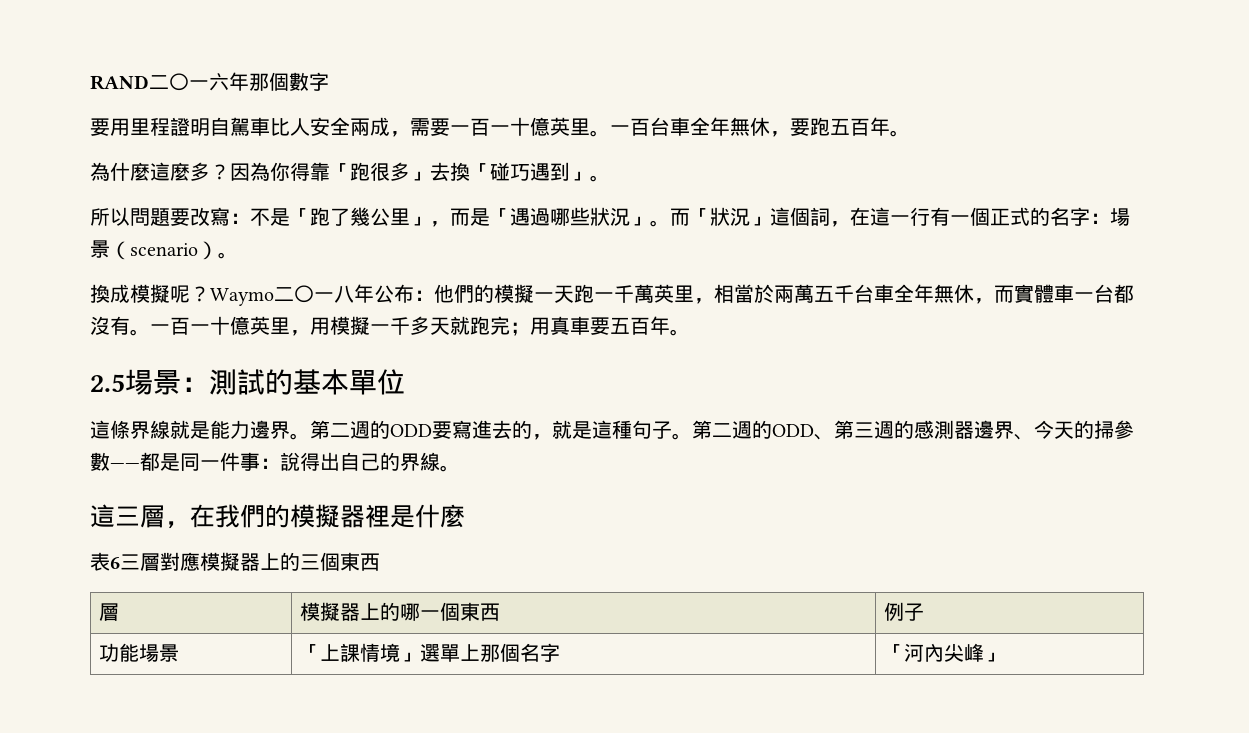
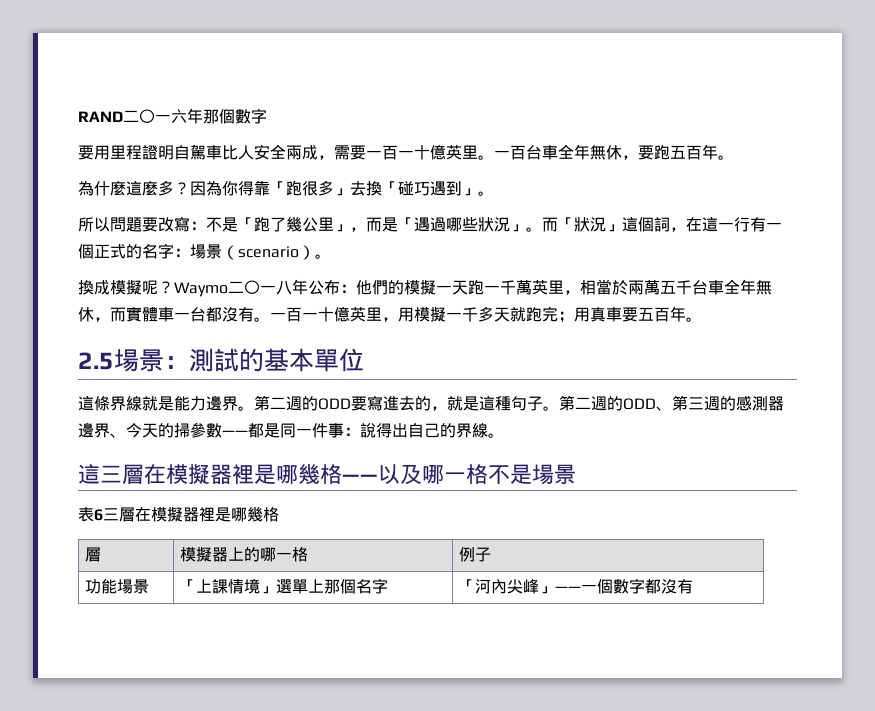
- 這三層，在我們的模擬器裡是什麼
- 表6三層對應模擬器上的三個東西
+ 這三層在模擬器裡是哪幾格——以及哪一格不是場景
+ 表6三層在模擬器裡是哪幾格
- 層 | 模擬器上的哪一個東西 | 例子
+ 層 | 模擬器上的哪一格 | 例子
- 功能場景 | 「上課情境」選單上那個名字 | 「河內尖峰」
+ 功能場景 | 「上課情境」選單上那個名字 | 「河內尖峰」——一個數字都沒有

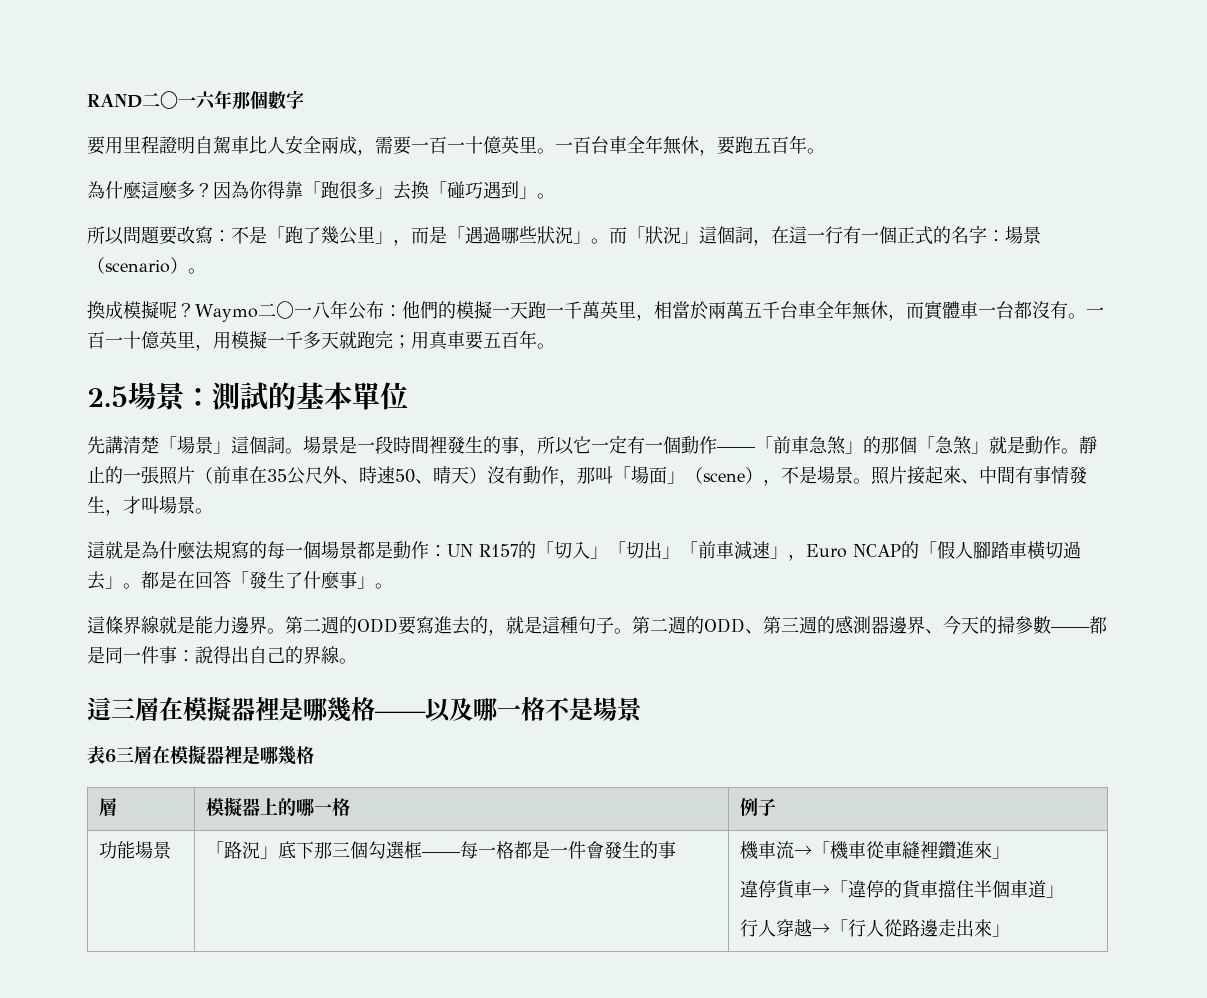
+ 先講清楚「場景」這個詞。場景是一段時間裡發生的事，所以它一定有一個動作——「前車急煞」的那個「急煞」就是動作。靜止的一張照片（前車在35公尺外、時速50、晴天）沒有動作，那叫「場面」（scene），不是場景。照片接起來、中間有事情發生，才叫場景。
+ 這就是為什麼法規寫的每一個場景都是動作：UN R157的「切入」「切出」「前車減速」，Euro NCAP的「假人腳踏車橫切過去」。都是在回答「發生了什麼事」。
- 「上課情境」選單上那個名字 | 「河內尖峰」——一個數字都沒有
+ 「路況」底下那三個勾選框——每一格都是一件會發生的事 | 機車流→「機車從車縫裡鑽進來」
+ 違停貨車→「違停的貨車擋住半個車道」
+ 行人穿越→「行人從路邊走出來」

